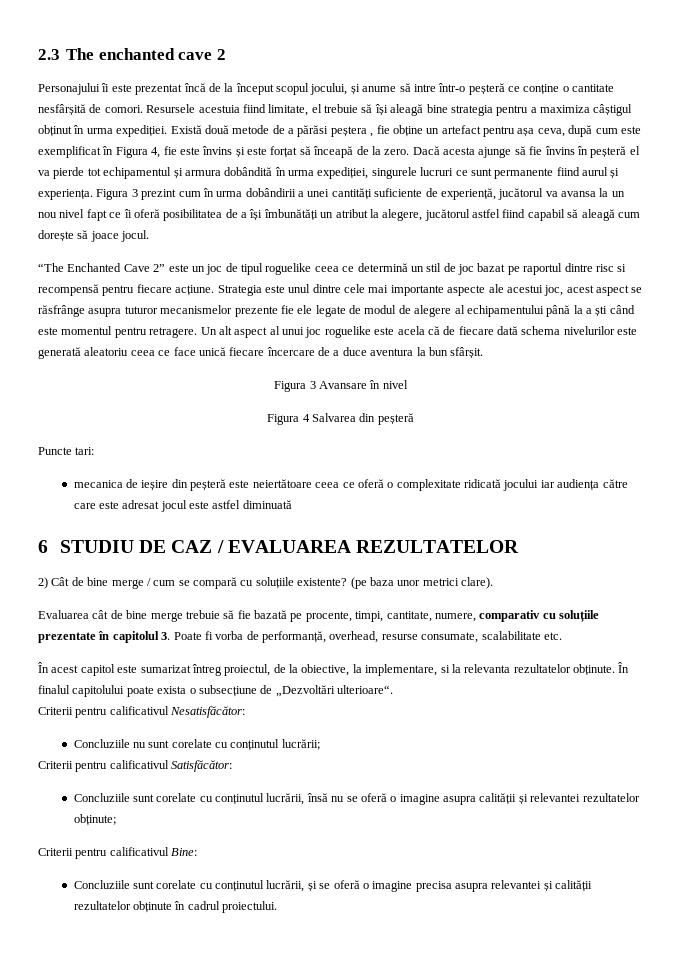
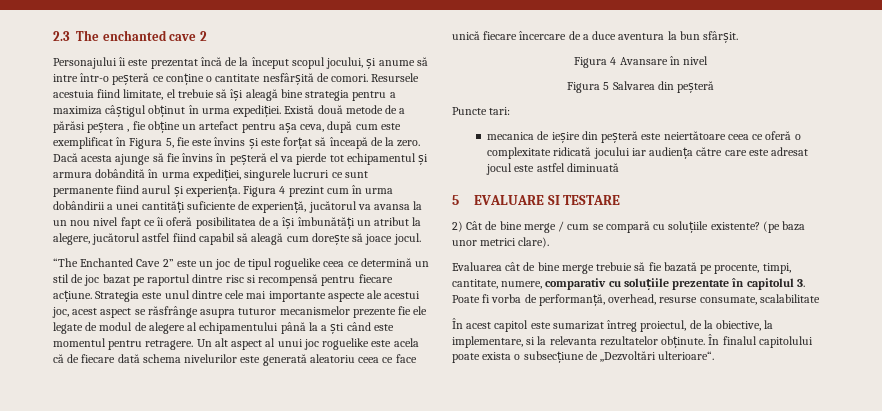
- Există două metode de a părăsi peștera , fie obține un artefact pentru așa ceva, după cum este exemplificat în Figura 4, fie este învins și este forțat să înceapă de la zero.
+ Există două metode de a părăsi peștera , fie obține un artefact pentru așa ceva, după cum este exemplificat în Figura 5, fie este învins și este forțat să înceapă de la zero.
- Figura 3 prezint cum în urma dobândirii a unei cantități suficiente de experiență, jucătorul va avansa la un nou nivel fapt ce îi oferă posibilitatea de a își îmbunătăți un atribut la alegere, jucătorul astfel fiind capabil să aleagă cum dorește să joace jocul.
+ Figura 4 prezint cum în urma dobândirii a unei cantități suficiente de experiență, jucătorul va avansa la un nou nivel fapt ce îi oferă posibilitatea de a își îmbunătăți un atribut la alegere, jucătorul astfel fiind capabil să aleagă cum dorește să joace jocul.
- Figura 3 Avansare în nivel
+ Figura 4 Avansare în nivel
- Figura 4 Salvarea din peșteră
+ Figura 5 Salvarea din peșteră
- 6 STUDIU DE CAZ / EVALUAREA REZULTATELOR
+ 5 EVALUARE SI TESTARE
- Evaluarea cât de bine merge trebuie să fie bazată pe procente, timpi, cantitate, numere, comparativ cu soluțiile prezentate în capitolul 3. Poate fi vorba de performanță, overhead, resurse consumate, scalabilitate etc.
+ Evaluarea cât de bine merge trebuie să fie bazată pe procente, timpi, cantitate, numere, comparativ cu soluțiile prezentate în capitolul 3. Poate fi vorba de performanță, overhead, resurse consumate, scalabilitate
- Criterii pentru calificativul Nesatisfăcător:
- Concluziile nu sunt corelate cu conținutul lucrării;
- Criterii pentru calificativul Satisfăcător:
- Concluziile sunt corelate cu conținutul lucrării, însă nu se oferă o imagine asupra calității și relevantei rezultatelor obținute;
- Criterii pentru calificativul Bine:
- Concluziile sunt corelate cu conținutul lucrării, și se oferă o imagine precisa asupra relevantei și calității rezultatelor obținute în cadrul proiectului.

